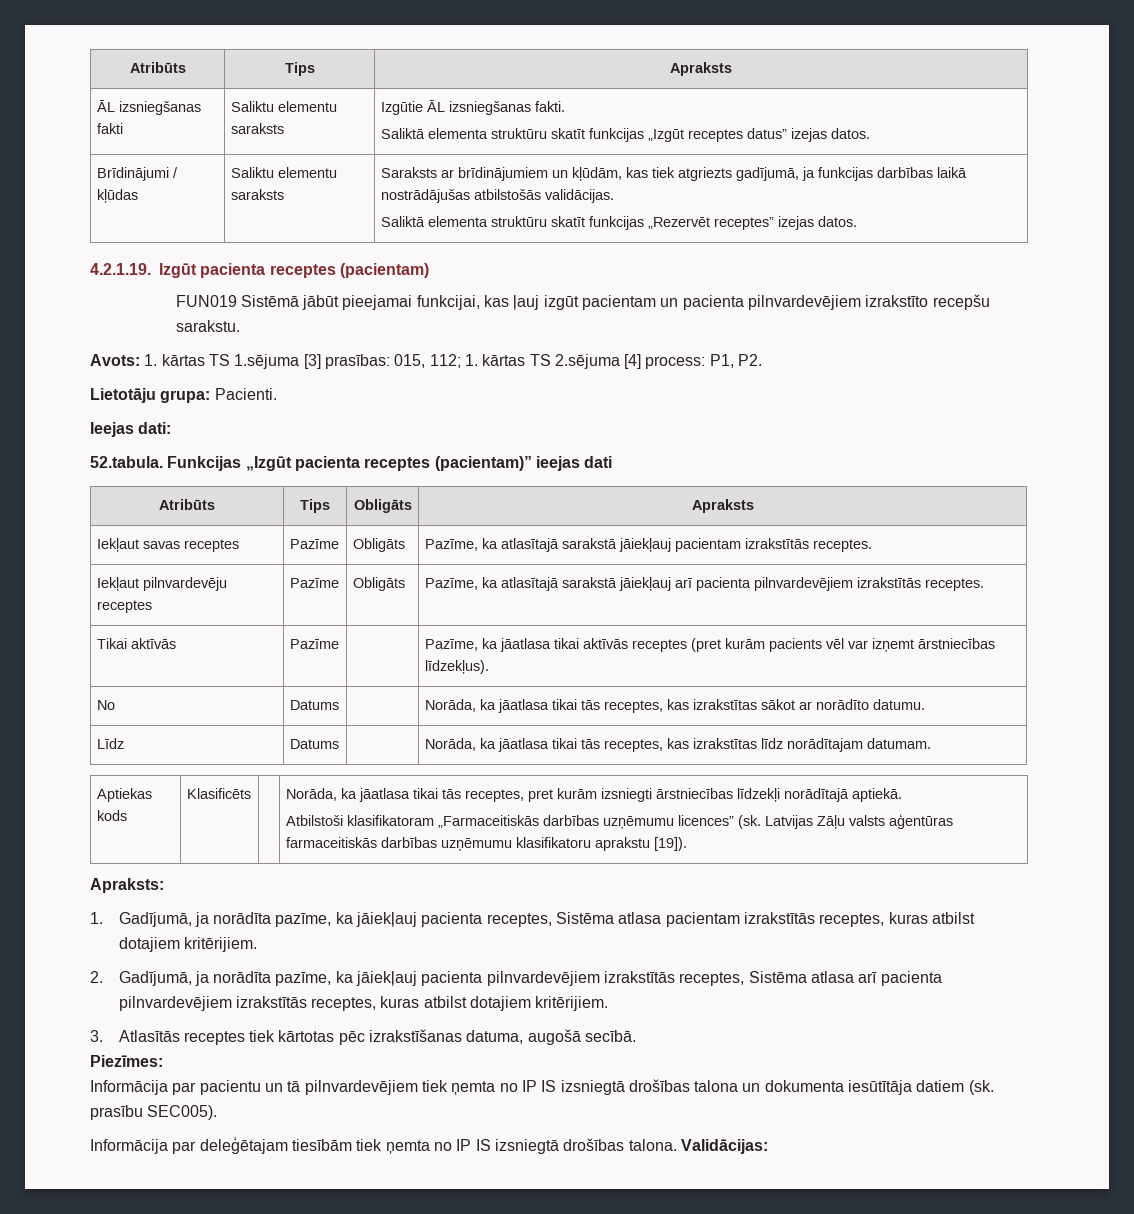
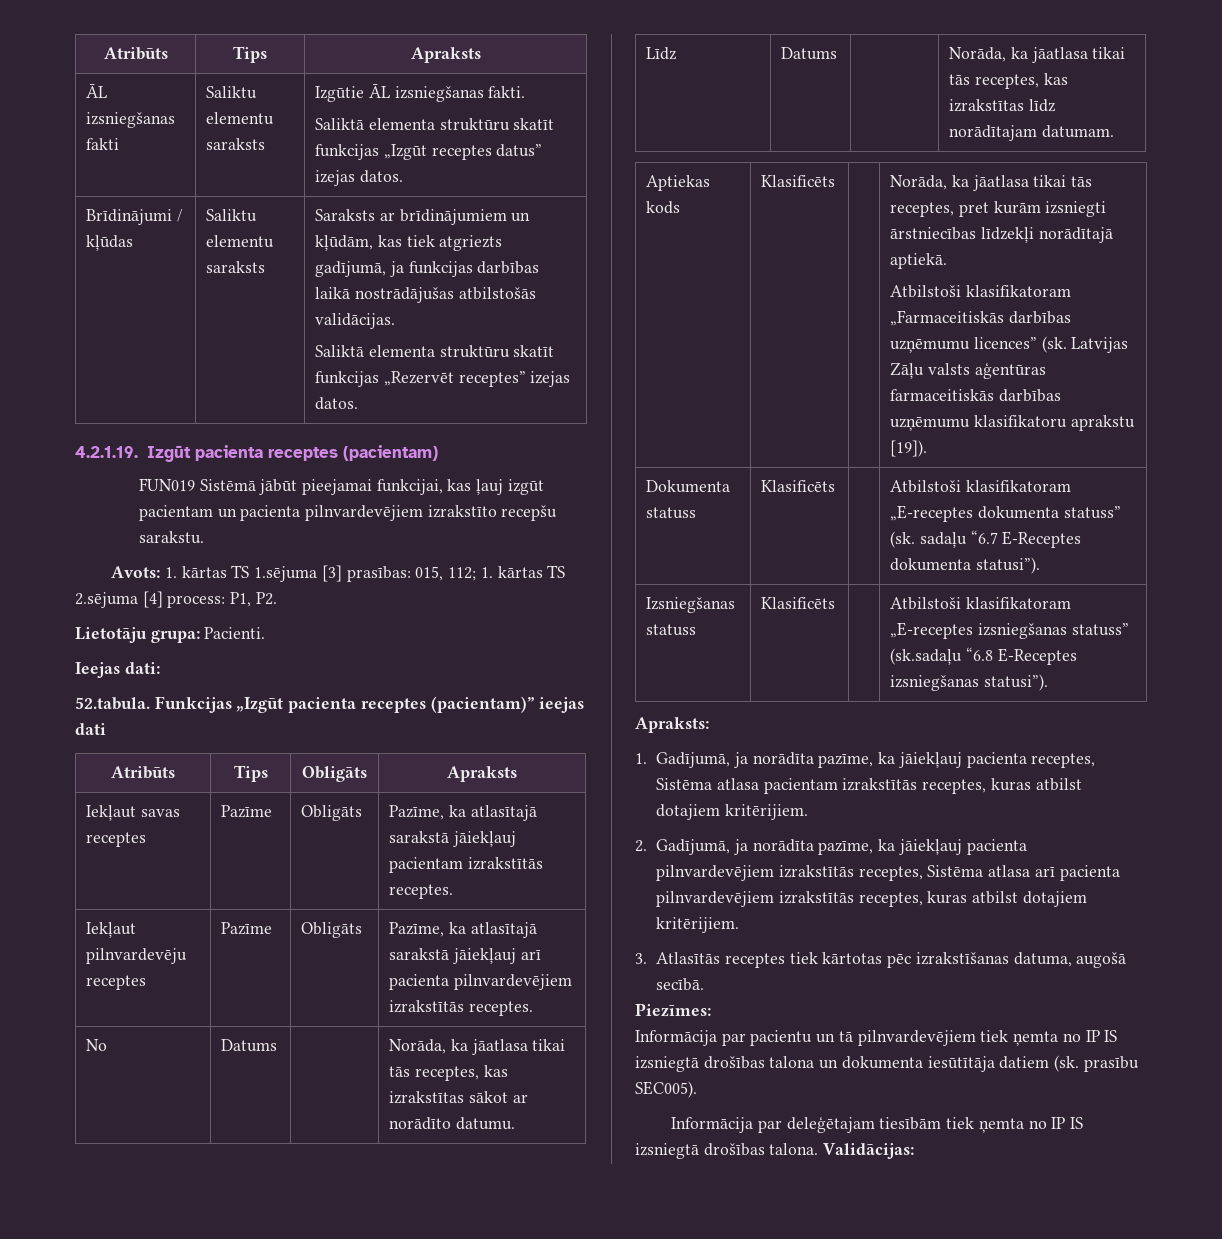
- Tikai aktīvās | Pazīme | | Pazīme, ka jāatlasa tikai aktīvās receptes (pret kurām pacients vēl var izņemt ārstniecības līdzekļus).
+ Dokumenta statuss | Klasificēts | | Atbilstoši klasifikatoram „E-receptes dokumenta statuss” (sk. sadaļu “6.7 E-Receptes dokumenta statusi”).
+ Izsniegšanas statuss | Klasificēts | | Atbilstoši klasifikatoram „E-receptes izsniegšanas statuss” (sk.sadaļu “6.8 E-Receptes izsniegšanas statusi”).

